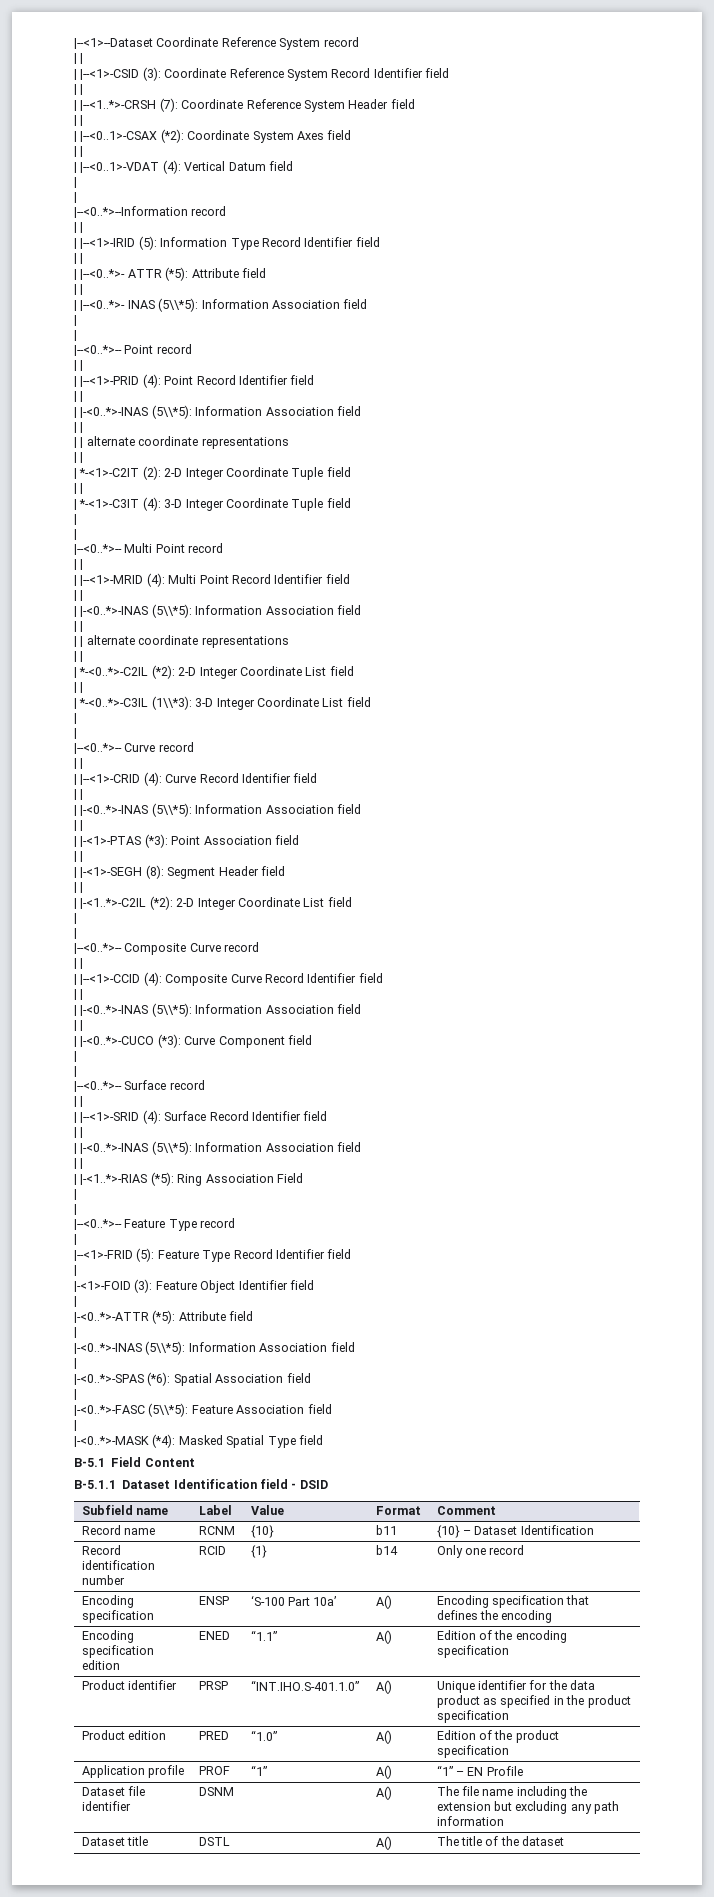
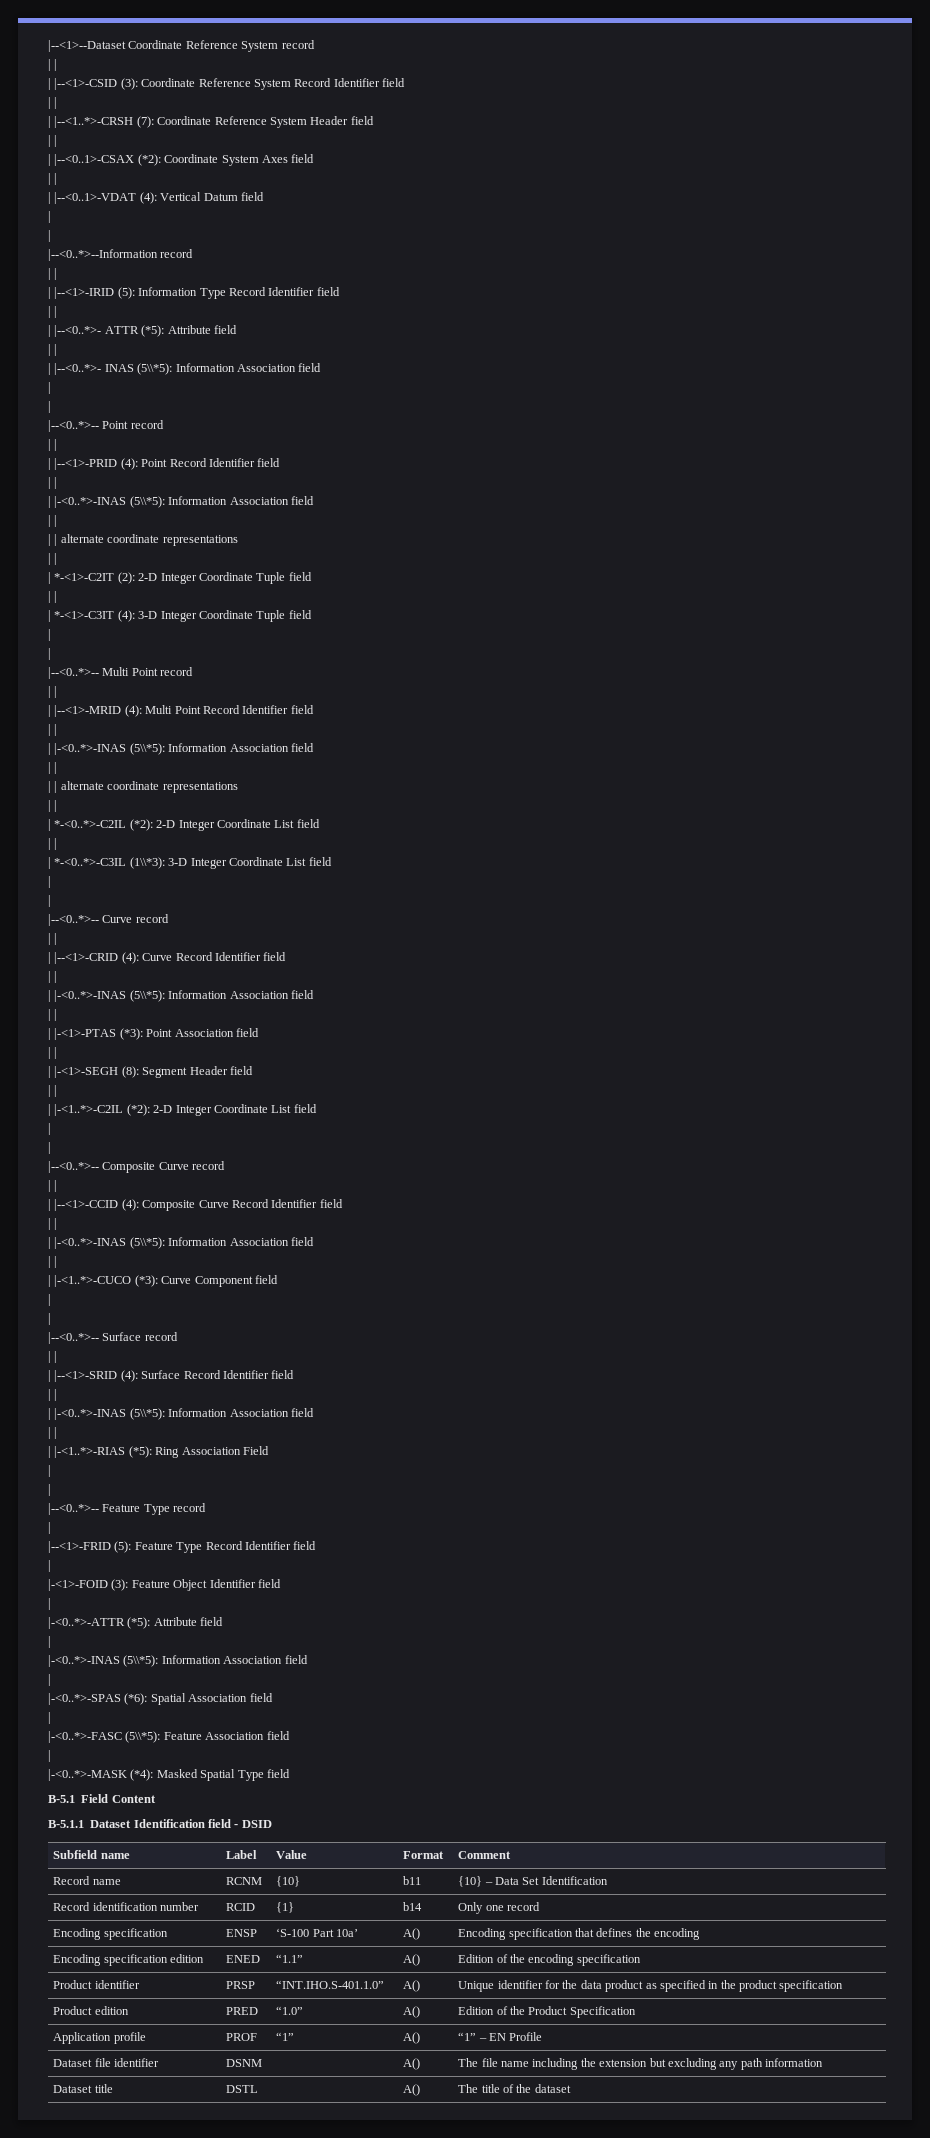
- | |-<0..*>-CUCO (*3): Curve Component field
+ | |-<1..*>-CUCO (*3): Curve Component field
- Record name | RCNM | {10} | b11 | {10} – Dataset Identification
+ Record name | RCNM | {10} | b11 | {10} – Data Set Identification
- Product edition | PRED | “1.0” | A() | Edition of the product specification
+ Product edition | PRED | “1.0” | A() | Edition of the Product Specification

